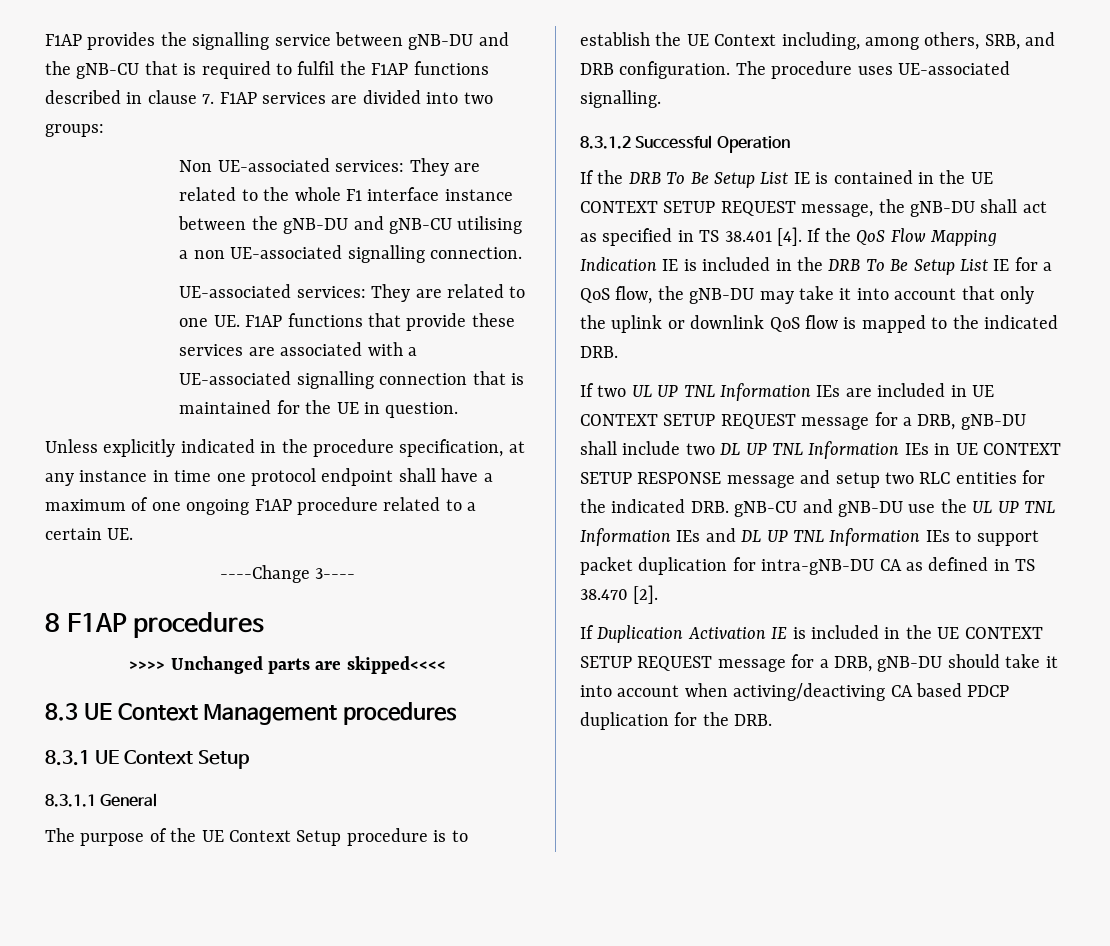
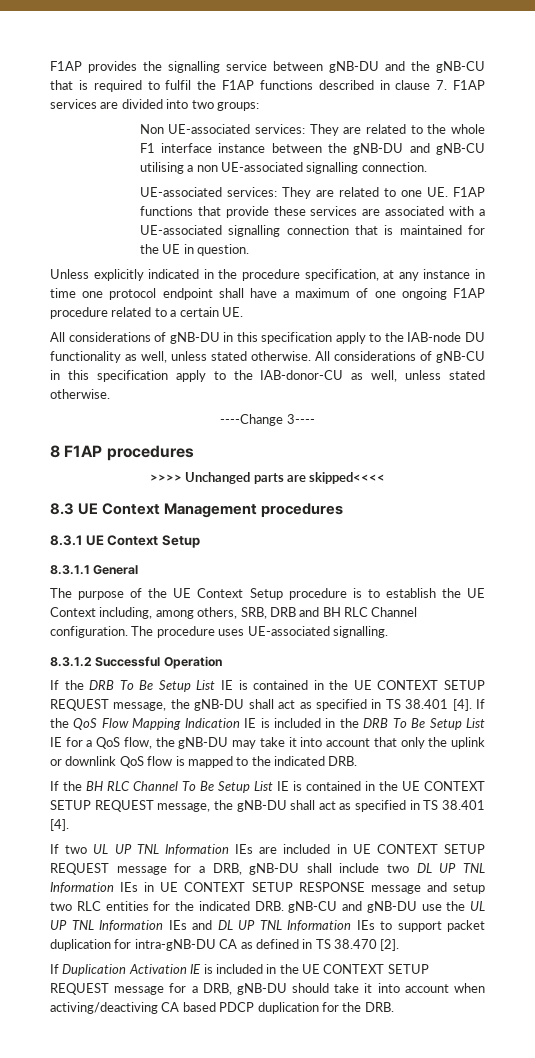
+ All considerations of gNB-DU in this specification apply to the IAB-node DU functionality as well, unless stated otherwise. All considerations of gNB-CU in this specification apply to the IAB-donor-CU as well, unless stated otherwise.
- The purpose of the UE Context Setup procedure is to establish the UE Context including, among others, SRB, and DRB configuration.
+ The purpose of the UE Context Setup procedure is to establish the UE Context including, among others, SRB, DRB and BH RLC Channel configuration.
+ If the BH RLC Channel To Be Setup List IE is contained in the UE CONTEXT SETUP REQUEST message, the gNB-DU shall act as specified in TS 38.401 [4].

